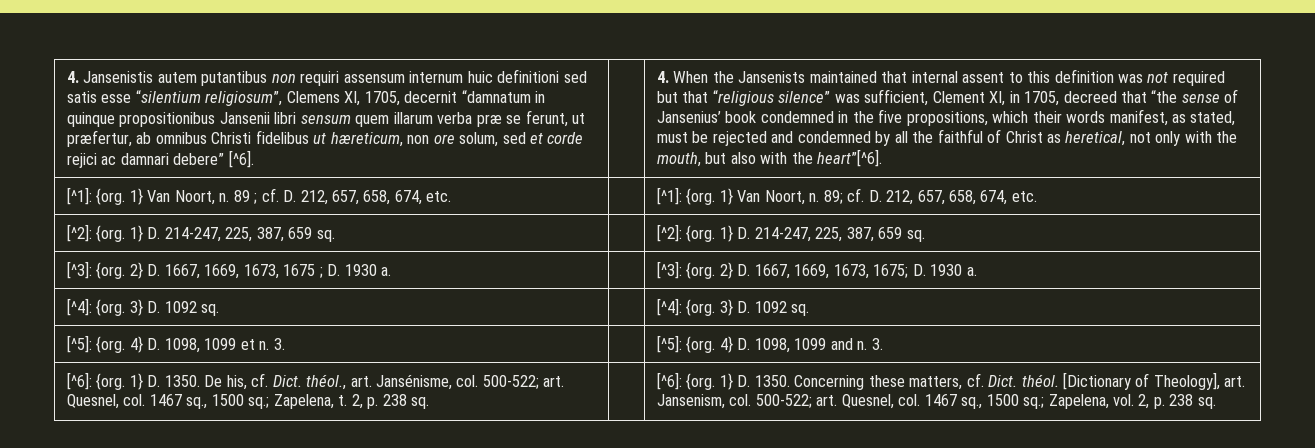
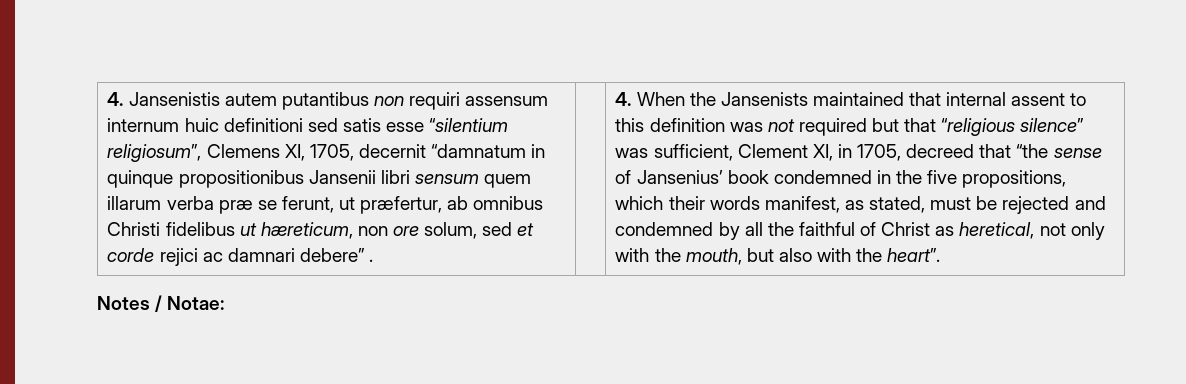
- 4. Jansenistis autem putantibus non requiri assensum internum huic definitioni sed satis esse “silentium religiosum”, Clemens XI, 1705, decernit “damnatum in quinque propositionibus Jansenii libri sensum quem illarum verba præ se ferunt, ut præfertur, ab omnibus Christi fidelibus ut hæreticum, non ore solum, sed et corde rejici ac damnari debere” [^6].
+ 4. Jansenistis autem putantibus non requiri assensum internum huic definitioni sed satis esse “silentium religiosum”, Clemens XI, 1705, decernit “damnatum in quinque propositionibus Jansenii libri sensum quem illarum verba præ se ferunt, ut præfertur, ab omnibus Christi fidelibus ut hæreticum, non ore solum, sed et corde rejici ac damnari debere” .
- 4. When the Jansenists maintained that internal assent to this definition was not required but that “religious silence” was sufficient, Clement XI, in 1705, decreed that “the sense of Jansenius’ book condemned in the five propositions, which their words manifest, as stated, must be rejected and condemned by all the faithful of Christ as heretical, not only with the mouth, but also with the heart”[^6].
- [^1]: {org. 1} Van Noort, n. 89 ; cf. D. 212, 657, 658, 674, etc. | | [^1]: {org. 1} Van Noort, n. 89; cf. D. 212, 657, 658, 674, etc.
- [^2]: {org. 1} D. 214-247, 225, 387, 659 sq. | | [^2]: {org. 1} D. 214-247, 225, 387, 659 sq.
- [^3]: {org. 2} D. 1667, 1669, 1673, 1675 ; D. 1930 a. | | [^3]: {org. 2} D. 1667, 1669, 1673, 1675; D. 1930 a.
- [^4]: {org. 3} D. 1092 sq. | | [^4]: {org. 3} D. 1092 sq.
- [^5]: {org. 4} D. 1098, 1099 et n. 3. | | [^5]: {org. 4} D. 1098, 1099 and n. 3.
- [^6]: {org. 1} D. 1350. De his, cf. Dict. théol., art. Jansénisme, col. 500-522; art. Quesnel, col. 1467 sq., 1500 sq.; Zapelena, t. 2, p. 238 sq. | | [^6]: {org. 1} D. 1350. Concerning these matters, cf. Dict. théol. [Dictionary of Theology], art. Jansenism, col. 500-522; art. Quesnel, col. 1467 sq., 1500 sq.; Zapelena, vol. 2, p. 238 sq.
+ 4. When the Jansenists maintained that internal assent to this definition was not required but that “religious silence” was sufficient, Clement XI, in 1705, decreed that “the sense of Jansenius’ book condemned in the five propositions, which their words manifest, as stated, must be rejected and condemned by all the faithful of Christ as heretical, not only with the mouth, but also with the heart”.
+ Notes / Notae:

